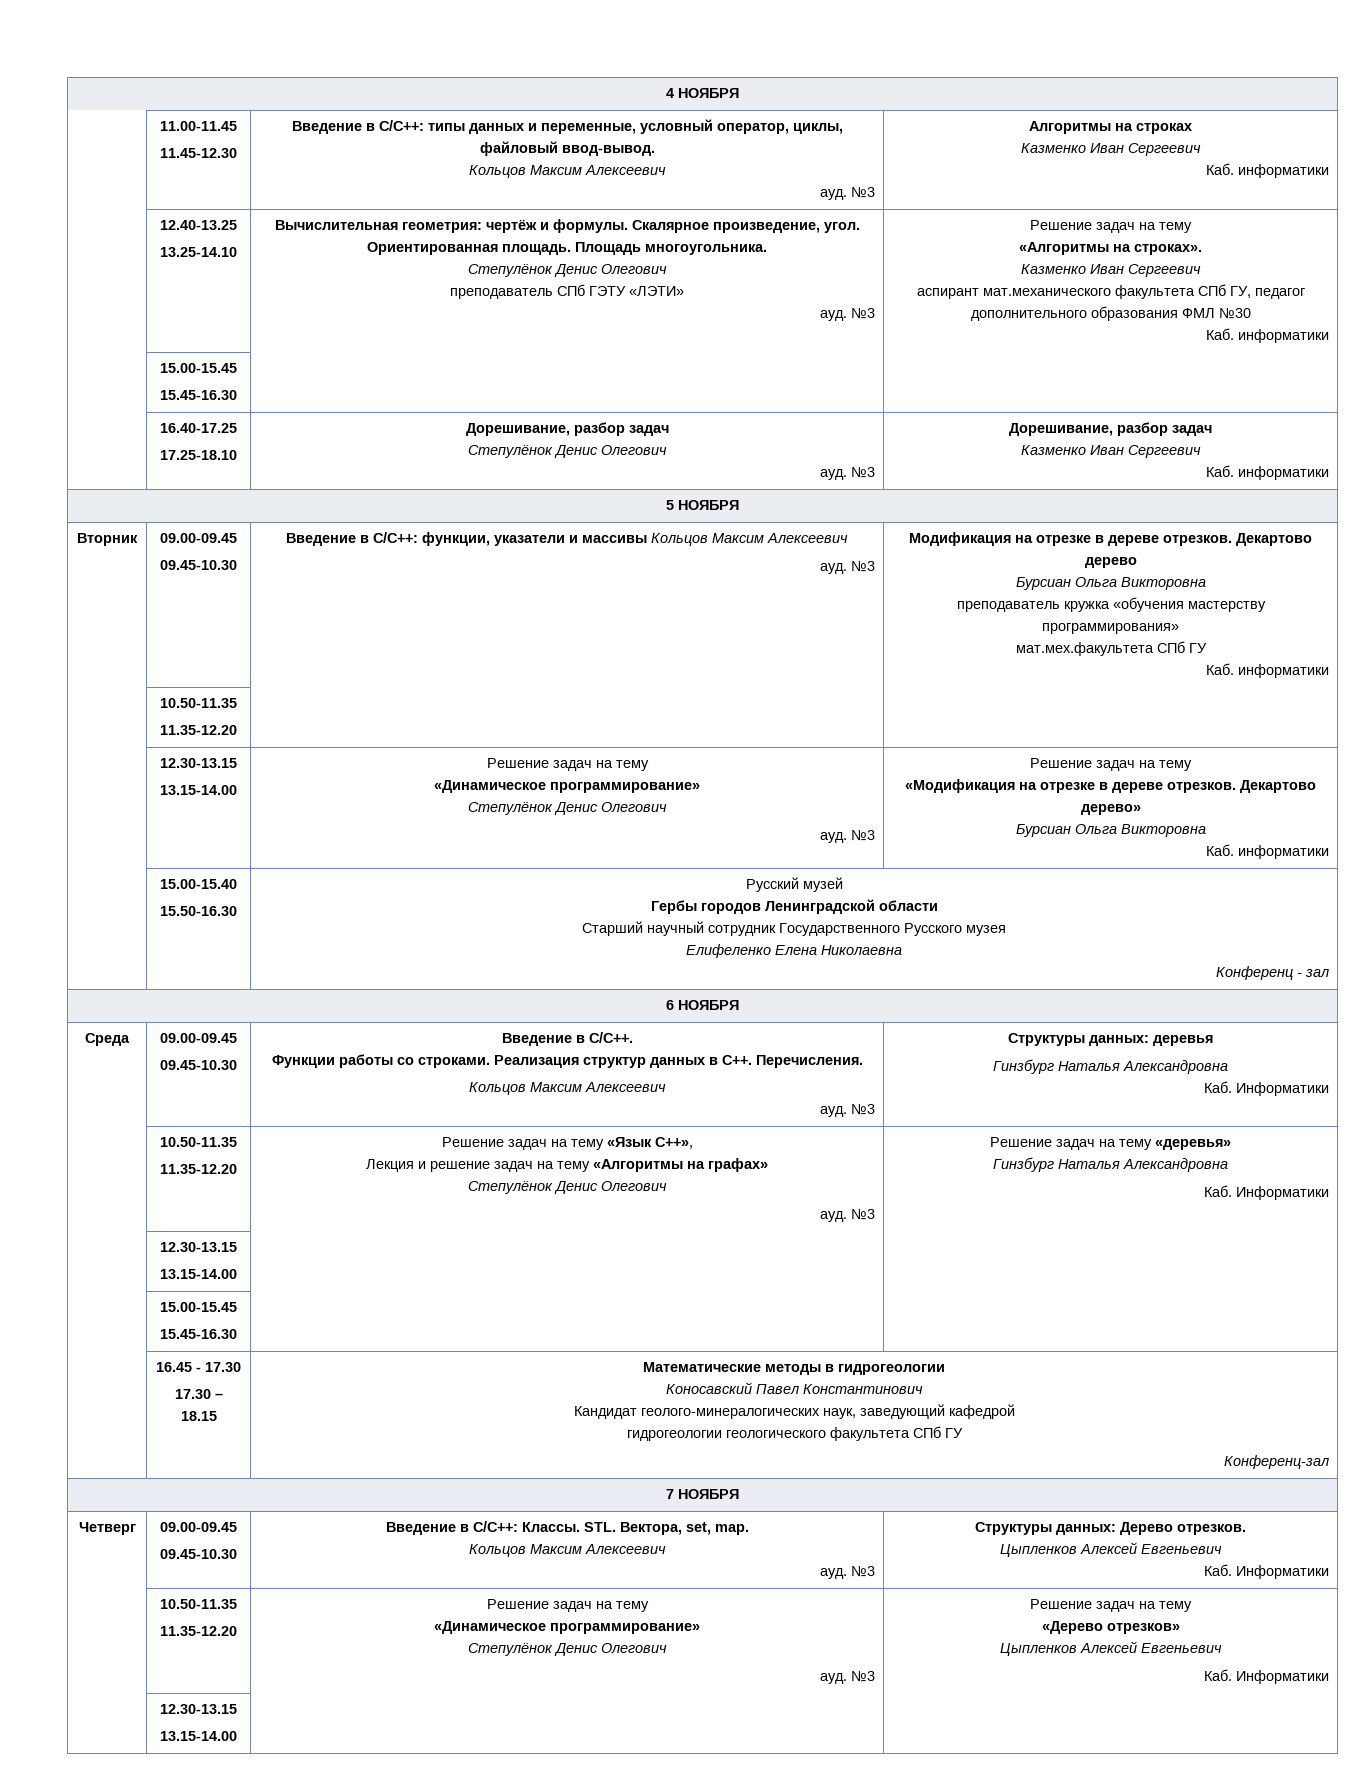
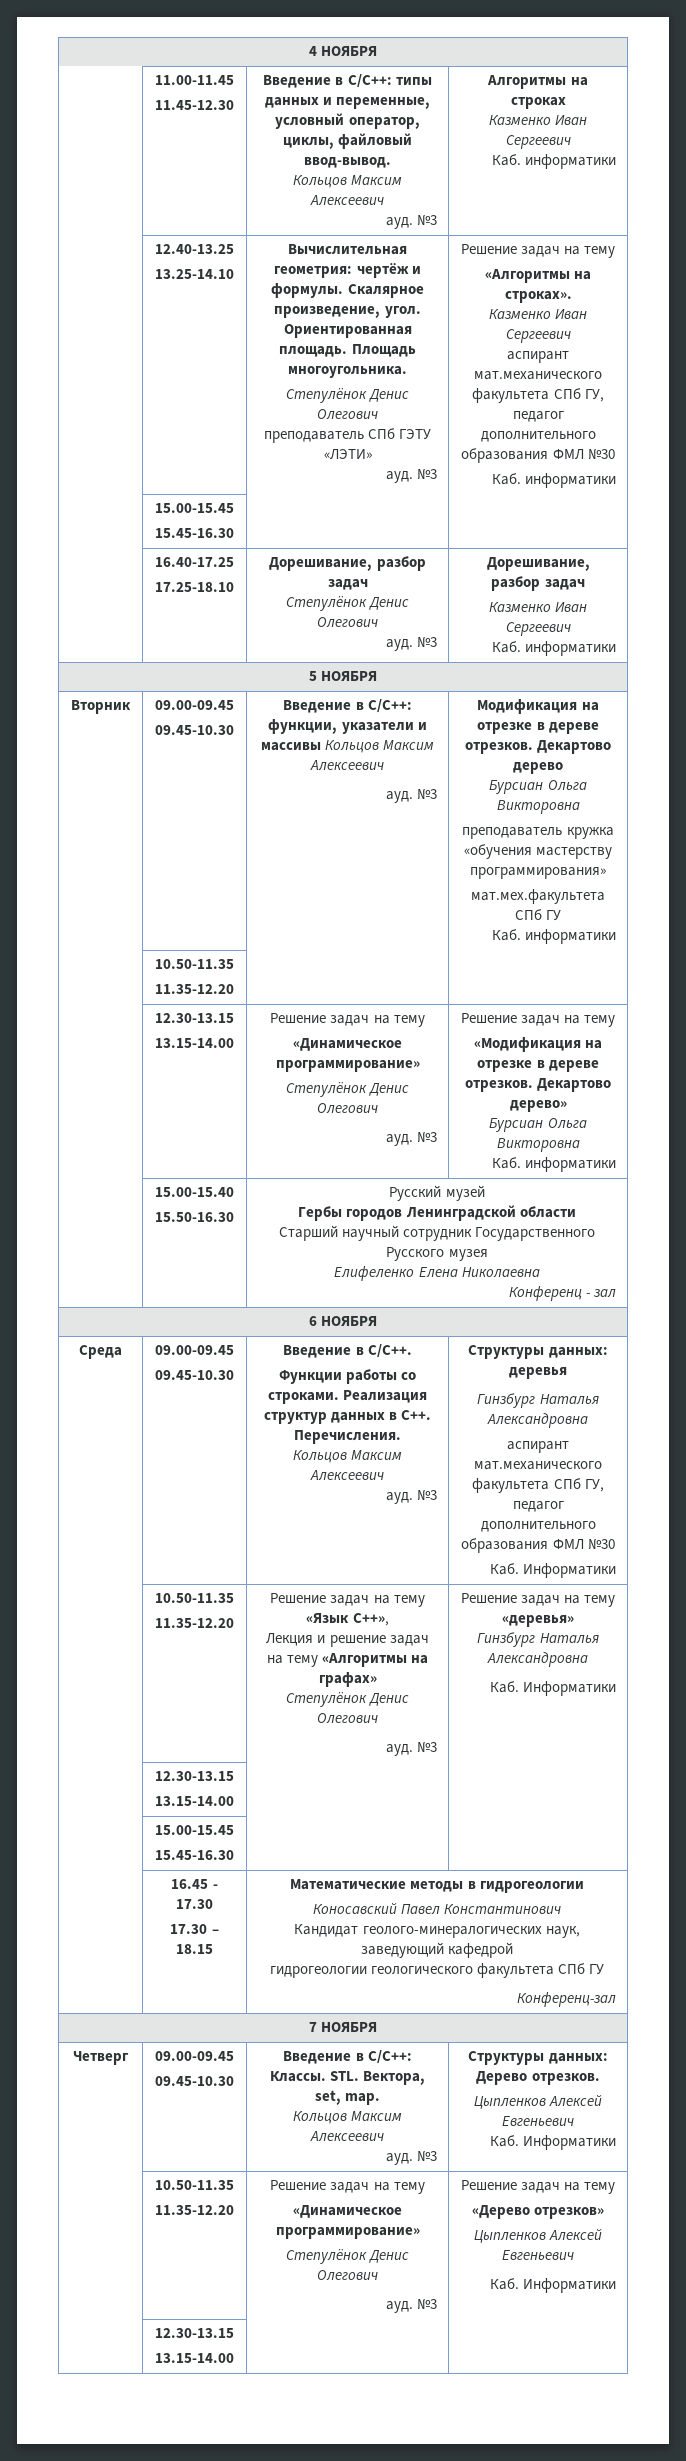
  Среда | 09.00-09.45
  09.45-10.30 | Введение в C/C++.
  Функции работы со строками. Реализация структур данных в C++. Перечисления.
  Кольцов Максим Алексеевич
  ауд. №3 | Структуры данных: деревья
  Гинзбург Наталья Александровна
+ аспирант мат.механического факультета СПб ГУ, педагог дополнительного образования ФМЛ №30

